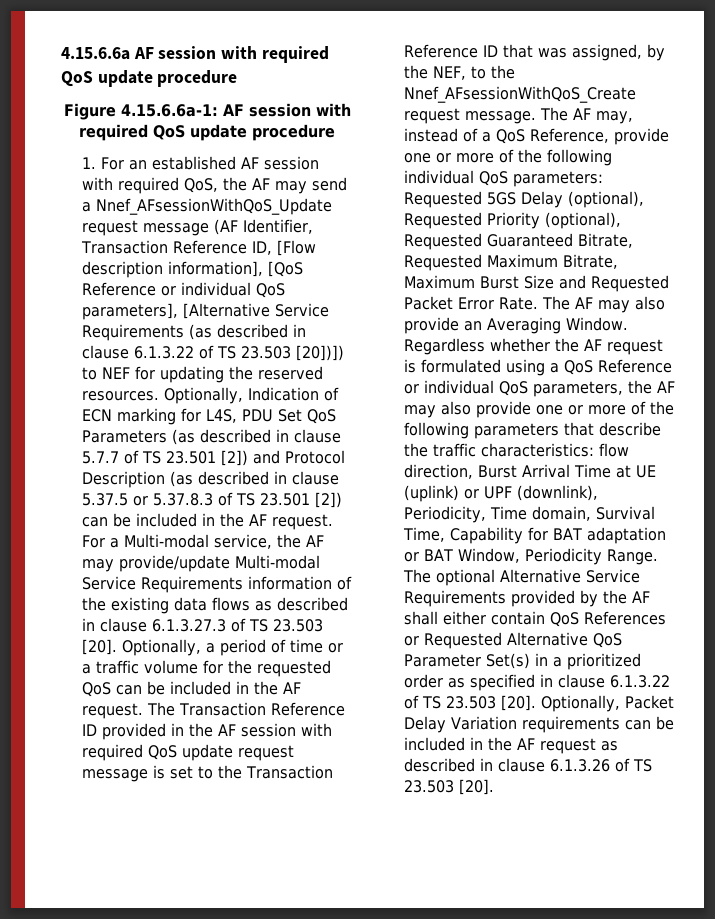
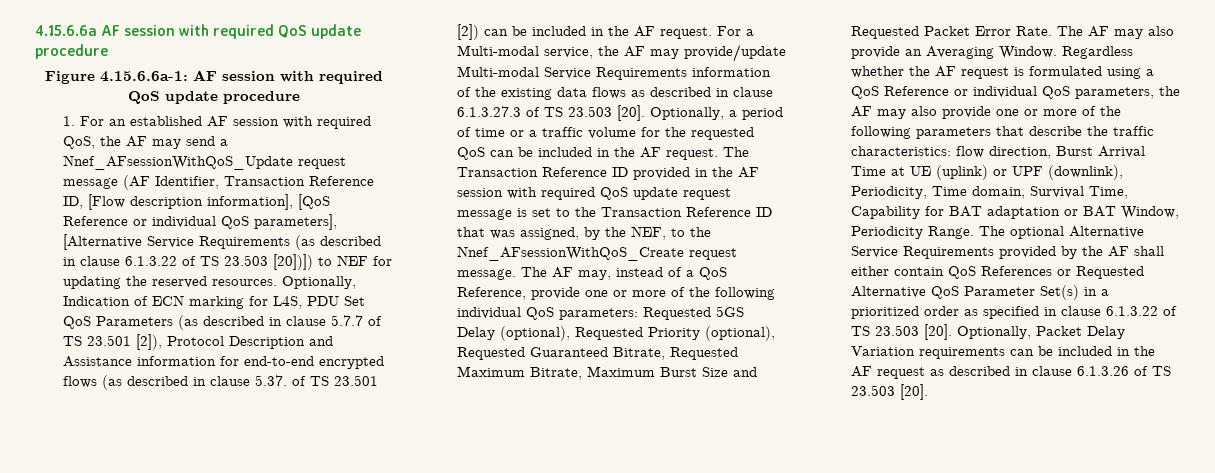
- Optionally, Indication of ECN marking for L4S, PDU Set QoS Parameters (as described in clause 5.7.7 of TS 23.501 [2]) and Protocol Description (as described in clause 5.37.5 or 5.37.8.3 of TS 23.501 [2]) can be included in the AF request.
+ Optionally, Indication of ECN marking for L4S, PDU Set QoS Parameters (as described in clause 5.7.7 of TS 23.501 [2]), Protocol Description and Assistance information for end-to-end encrypted flows (as described in clause 5.37. of TS 23.501 [2]) can be included in the AF request.

